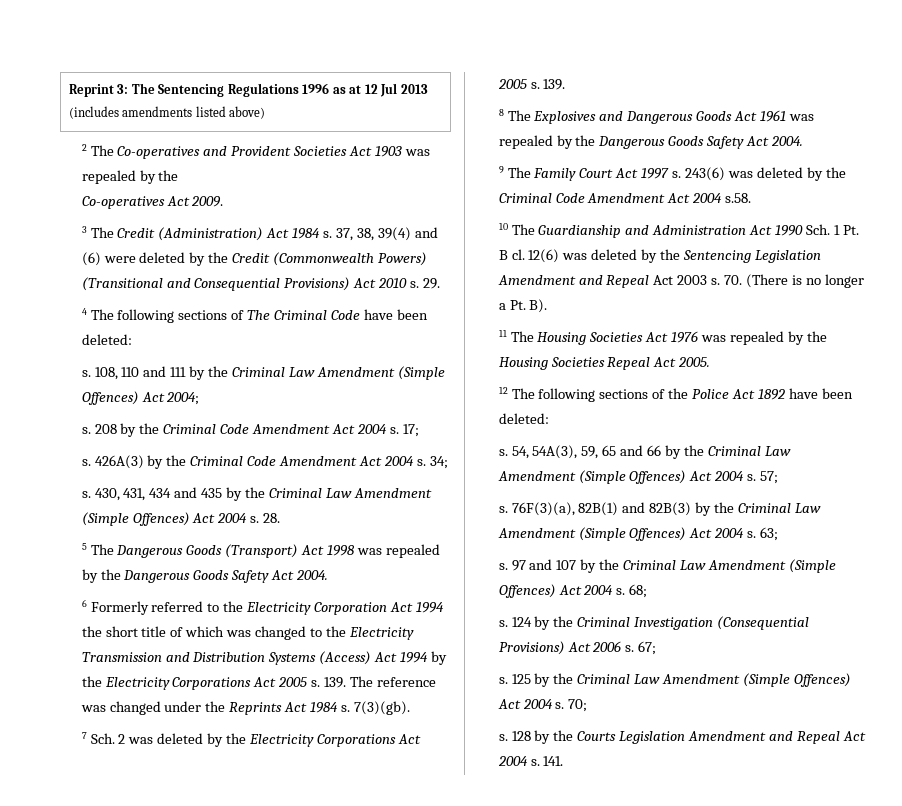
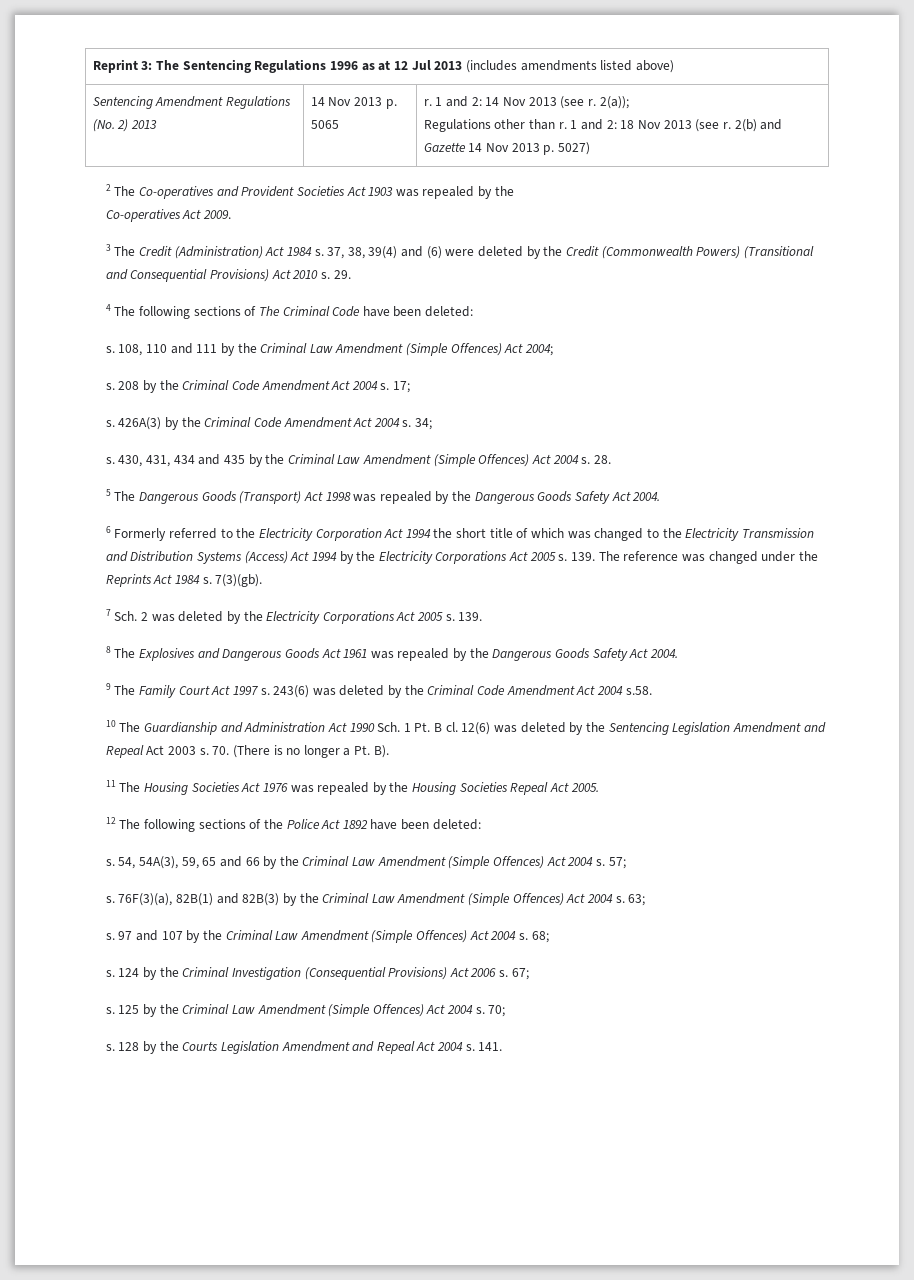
+ Sentencing Amendment Regulations (No. 2) 2013 | 14 Nov 2013 p. 5065 | r. 1 and 2: 14 Nov 2013 (see r. 2(a));
+ Regulations other than r. 1 and 2: 18 Nov 2013 (see r. 2(b) and Gazette 14 Nov 2013 p. 5027)

